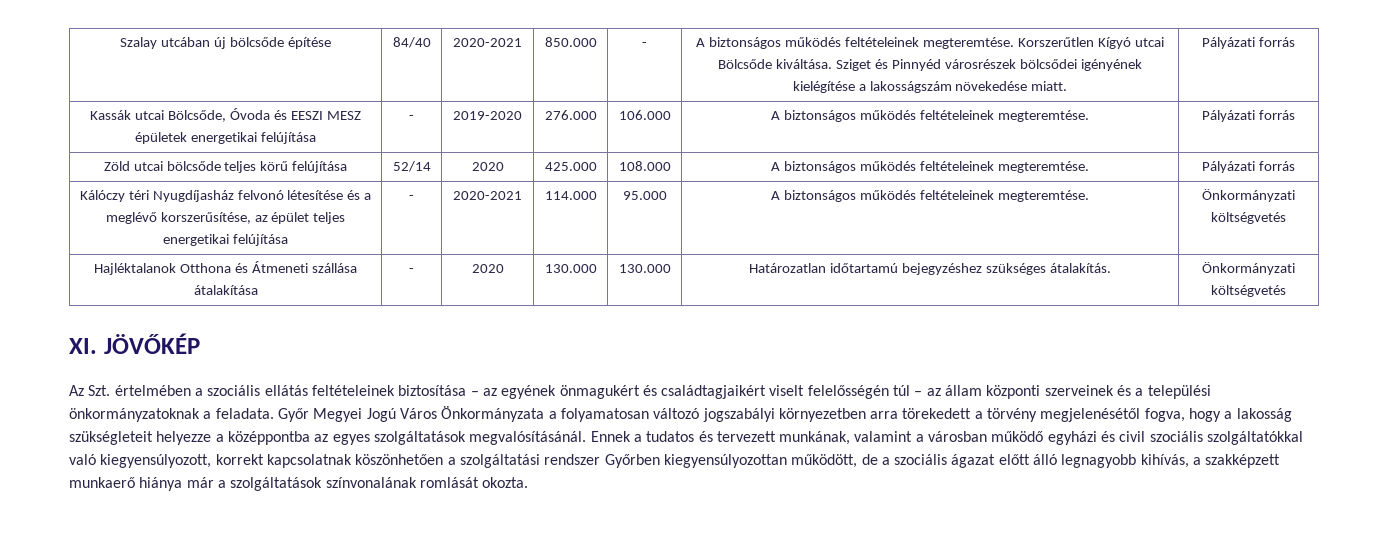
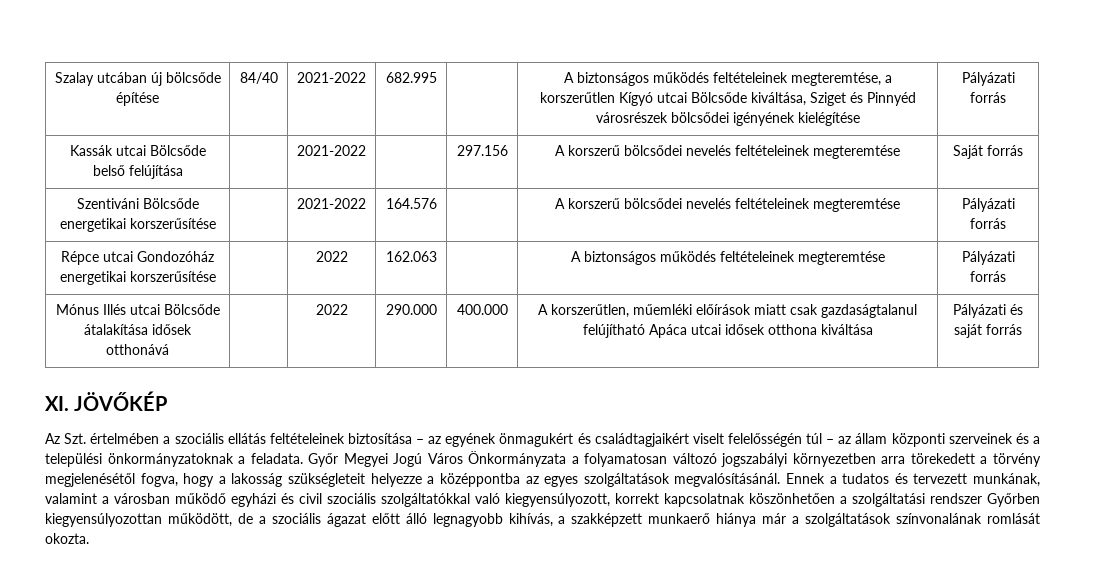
- Szalay utcában új bölcsőde építése | 84/40 | 2020-2021 | 850.000 | - | A biztonságos működés feltételeinek megteremtése. Korszerűtlen Kígyó utcai Bölcsőde kiváltása. Sziget és Pinnyéd városrészek bölcsődei igényének kielégítése a lakosságszám növekedése miatt. | Pályázati forrás
+ Szalay utcában új bölcsőde építése | 84/40 | 2021-2022 | 682.995 | | A biztonságos működés feltételeinek megteremtése, a korszerűtlen Kígyó utcai Bölcsőde kiváltása, Sziget és Pinnyéd városrészek bölcsődei igényének kielégítése | Pályázati forrás
- Kassák utcai Bölcsőde, Óvoda és EESZI MESZ épületek energetikai felújítása | - | 2019-2020 | 276.000 | 106.000 | A biztonságos működés feltételeinek megteremtése. | Pályázati forrás
- Zöld utcai bölcsőde teljes körű felújítása | 52/14 | 2020 | 425.000 | 108.000 | A biztonságos működés feltételeinek megteremtése. | Pályázati forrás
- Kálóczy téri Nyugdíjasház felvonó létesítése és a meglévő korszerűsítése, az épület teljes energetikai felújítása | - | 2020-2021 | 114.000 | 95.000 | A biztonságos működés feltételeinek megteremtése. | Önkormányzati költségvetés
- Hajléktalanok Otthona és Átmeneti szállása átalakítása | - | 2020 | 130.000 | 130.000 | Határozatlan időtartamú bejegyzéshez szükséges átalakítás. | Önkormányzati költségvetés
+ Kassák utcai Bölcsőde belső felújítása | | 2021-2022 | | 297.156 | A korszerű bölcsődei nevelés feltételeinek megteremtése | Saját forrás
+ Szentiváni Bölcsőde energetikai korszerűsítése | | 2021-2022 | 164.576 | | A korszerű bölcsődei nevelés feltételeinek megteremtése | Pályázati forrás
+ Répce utcai Gondozóház energetikai korszerűsítése | | 2022 | 162.063 | | A biztonságos működés feltételeinek megteremtése | Pályázati forrás
+ Mónus Illés utcai Bölcsőde átalakítása idősek otthonává | | 2022 | 290.000 | 400.000 | A korszerűtlen, műemléki előírások miatt csak gazdaságtalanul felújítható Apáca utcai idősek otthona kiváltása | Pályázati és saját forrás

